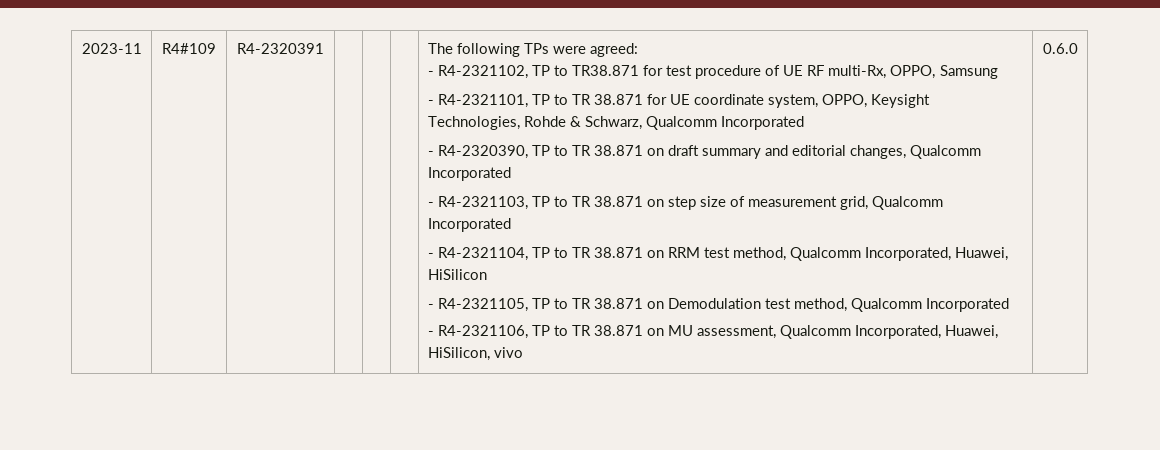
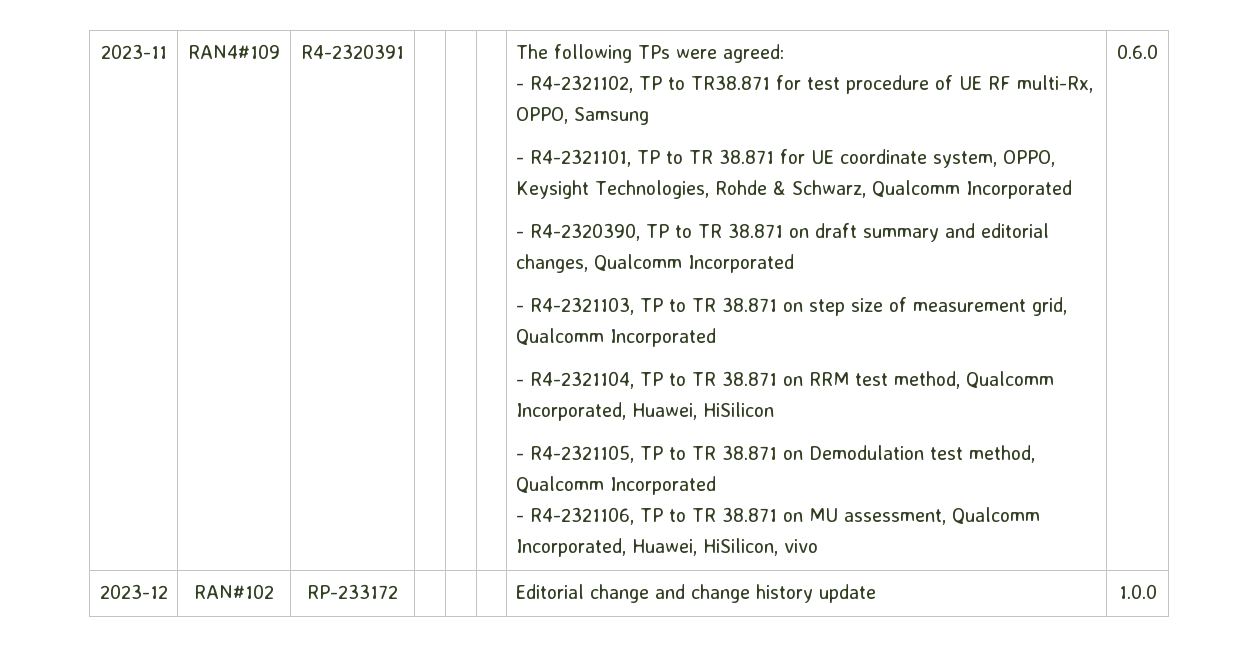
- R4#109
+ RAN4#109
+ 2023-12 | RAN#102 | RP-233172 | | | | Editorial change and change history update | 1.0.0

